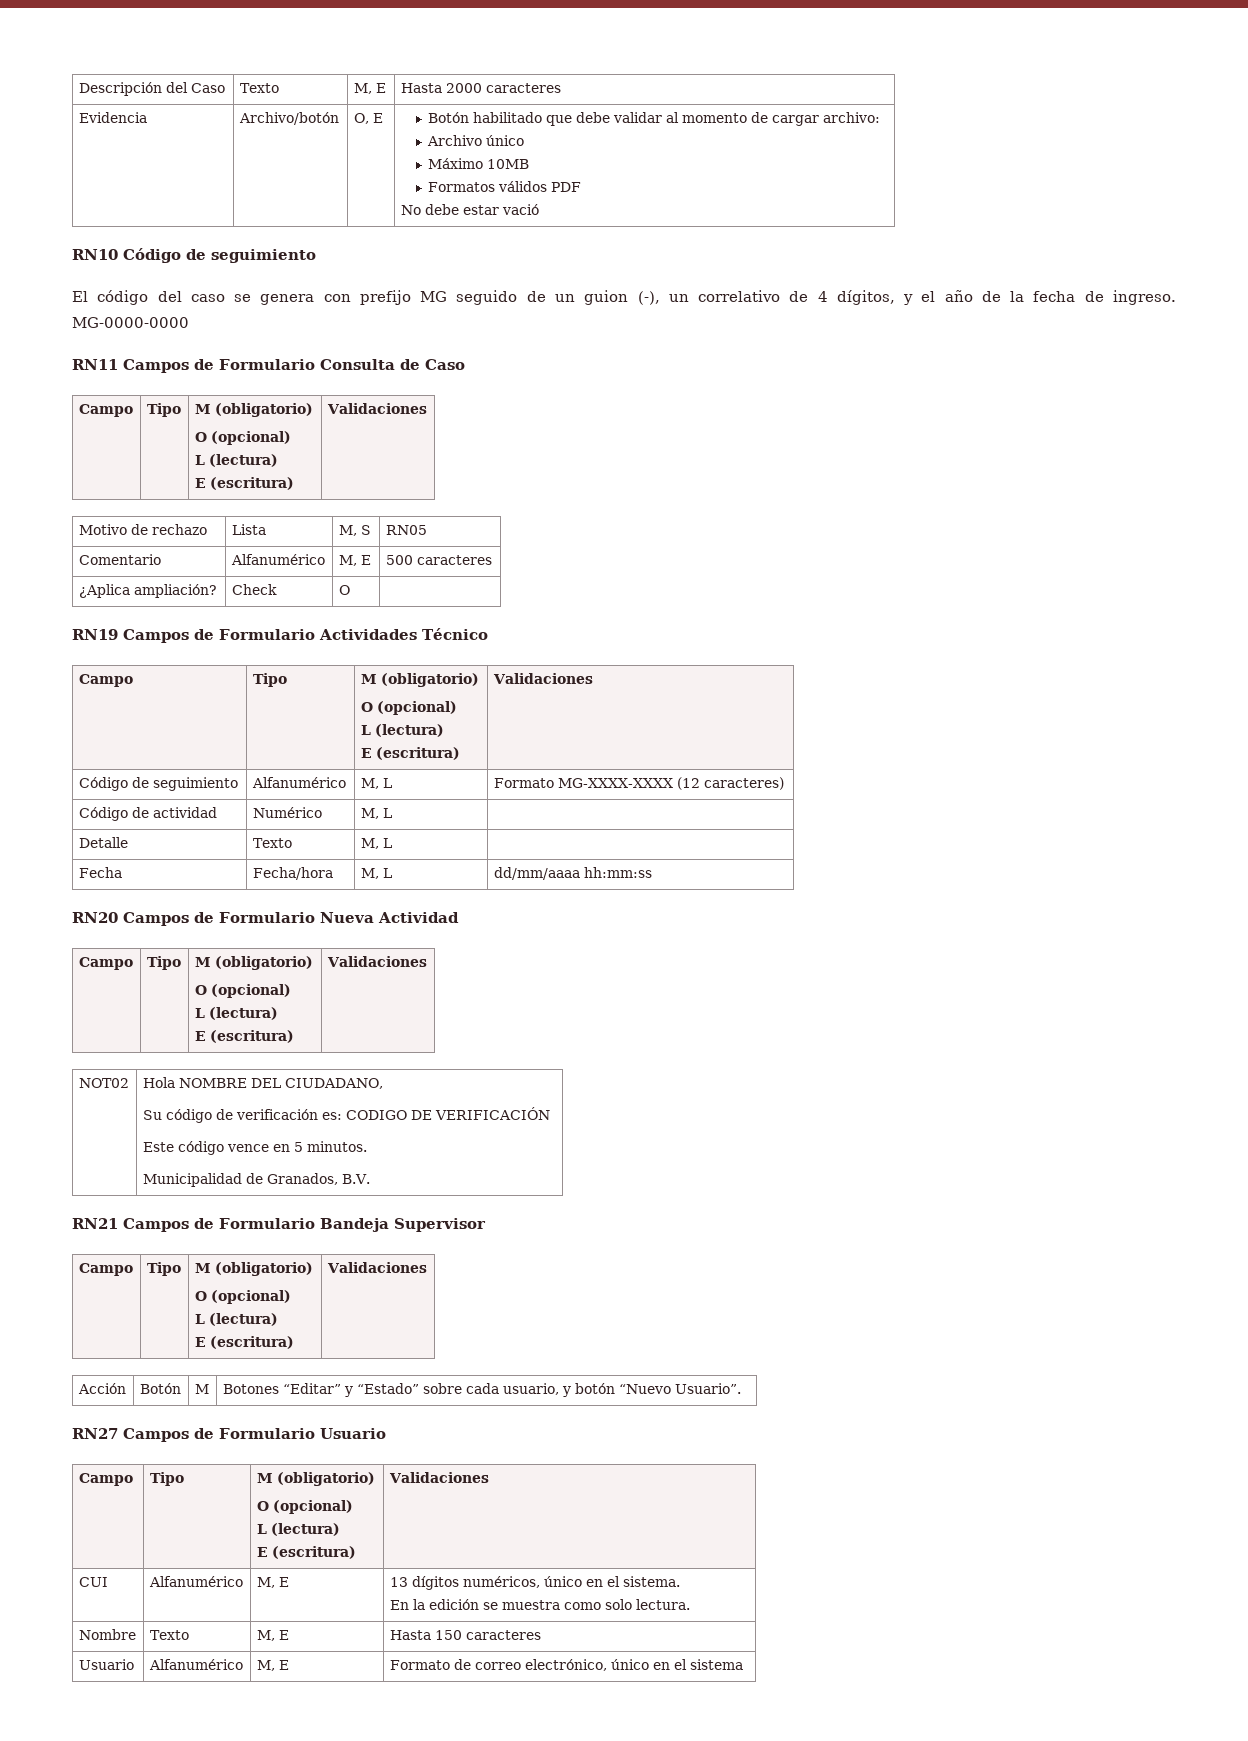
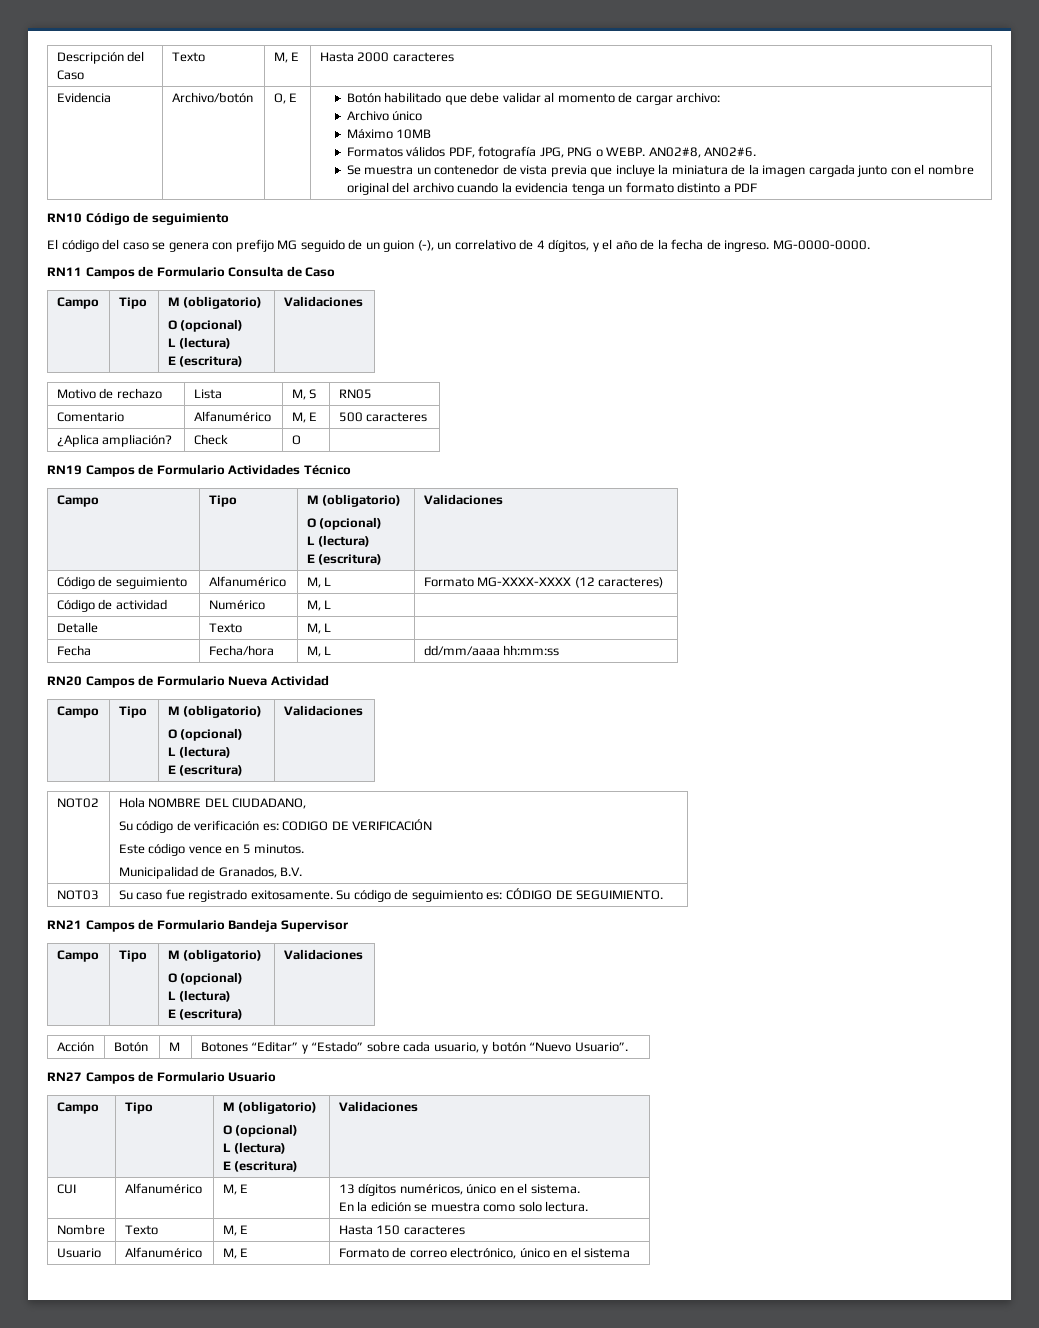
- Formatos válidos PDF
- No debe estar vació
+ Formatos válidos PDF, fotografía JPG, PNG o WEBP. AN02#8, AN02#6.
+ Se muestra un contenedor de vista previa que incluye la miniatura de la imagen cargada junto con el nombre original del archivo cuando la evidencia tenga un formato distinto a PDF
- MG-0000-0000
+ MG-0000-0000.
+ NOT03 | Su caso fue registrado exitosamente. Su código de seguimiento es: CÓDIGO DE SEGUIMIENTO.

